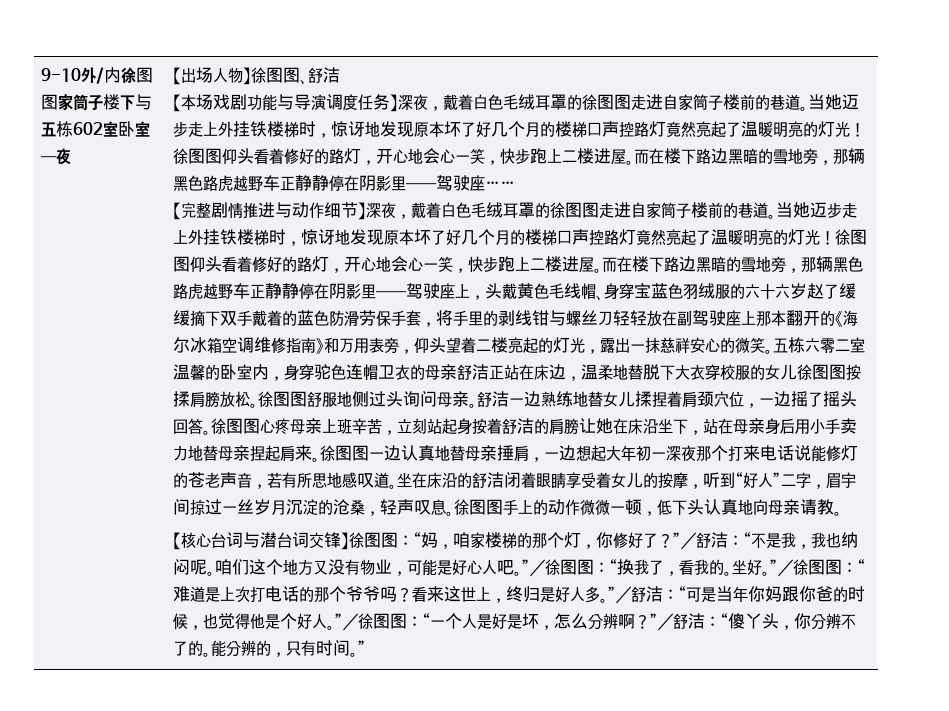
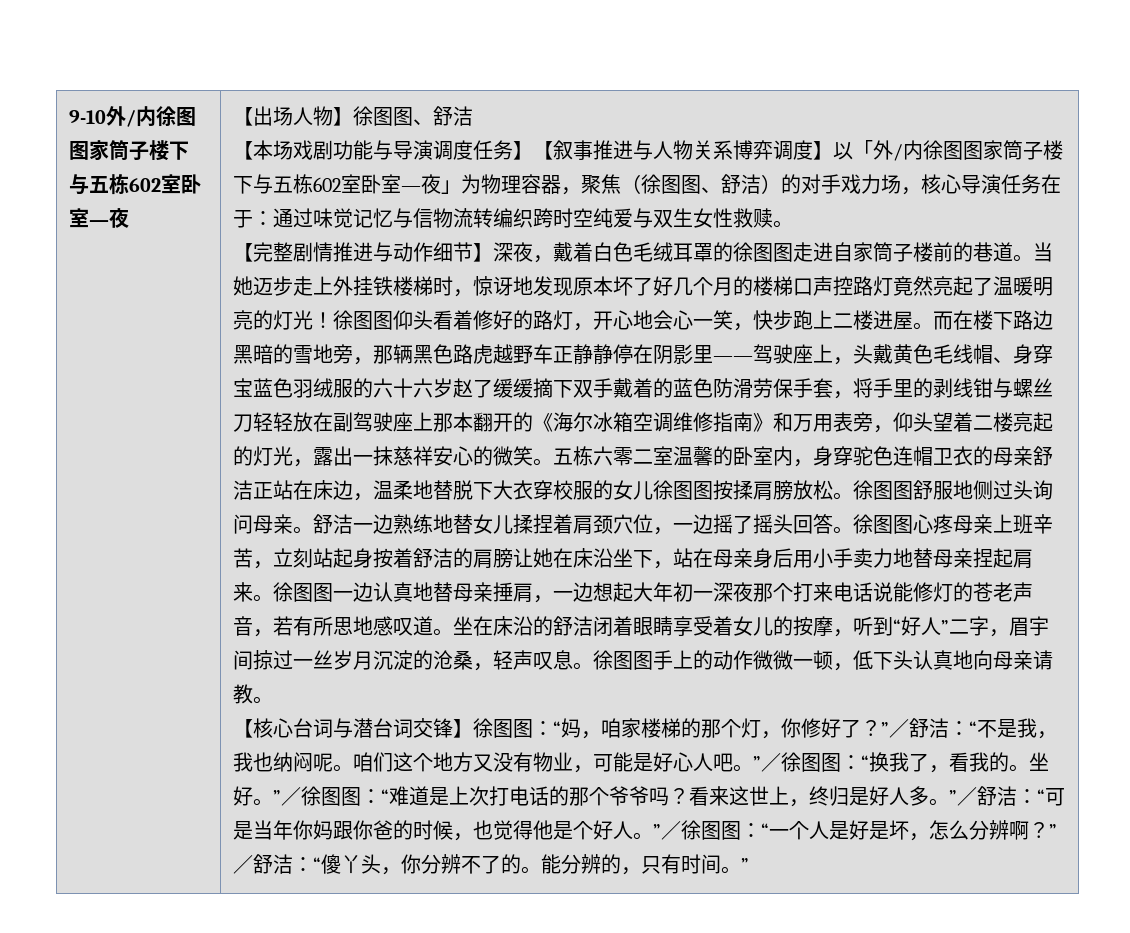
- 【本场戏剧功能与导演调度任务】深夜，戴着白色毛绒耳罩的徐图图走进自家筒子楼前的巷道。当她迈步走上外挂铁楼梯时，惊讶地发现原本坏了好几个月的楼梯口声控路灯竟然亮起了温暖明亮的灯光！徐图图仰头看着修好的路灯，开心地会心一笑，快步跑上二楼进屋。而在楼下路边黑暗的雪地旁，那辆黑色路虎越野车正静静停在阴影里——驾驶座……
+ 【本场戏剧功能与导演调度任务】【叙事推进与人物关系博弈调度】以「外/内徐图图家筒子楼下与五栋602室卧室—夜」为物理容器，聚焦（徐图图、舒洁）的对手戏力场，核心导演任务在于：通过味觉记忆与信物流转编织跨时空纯爱与双生女性救赎。

